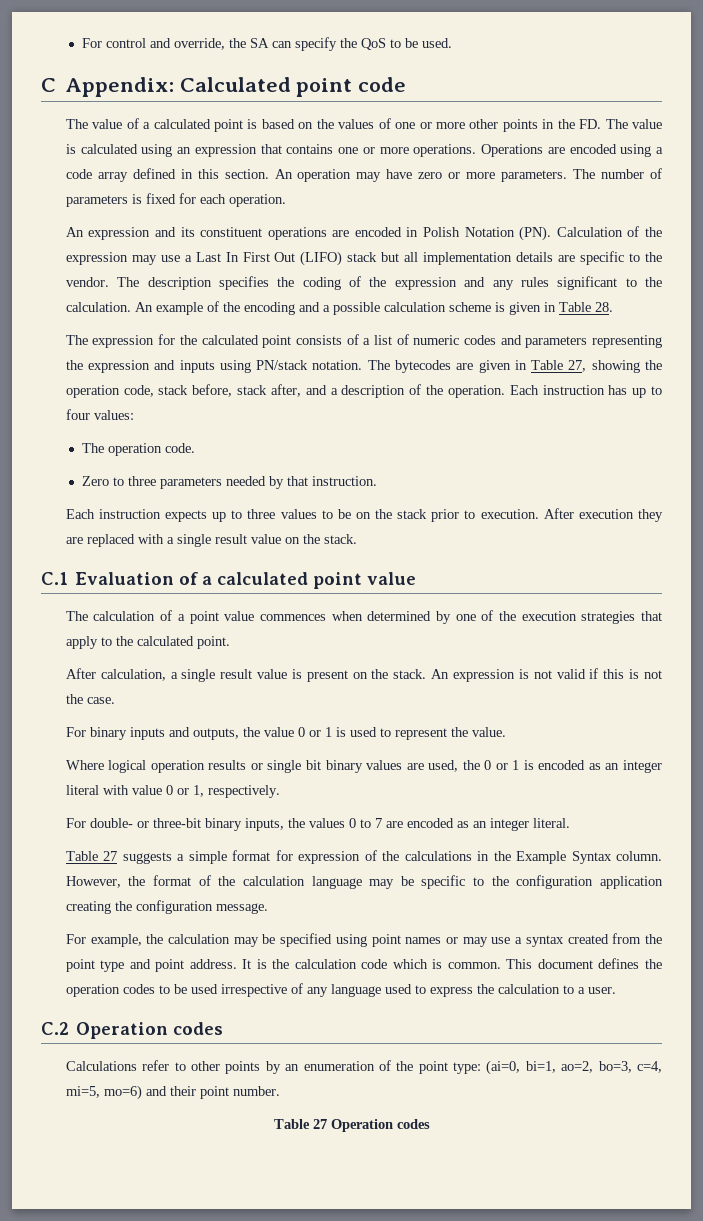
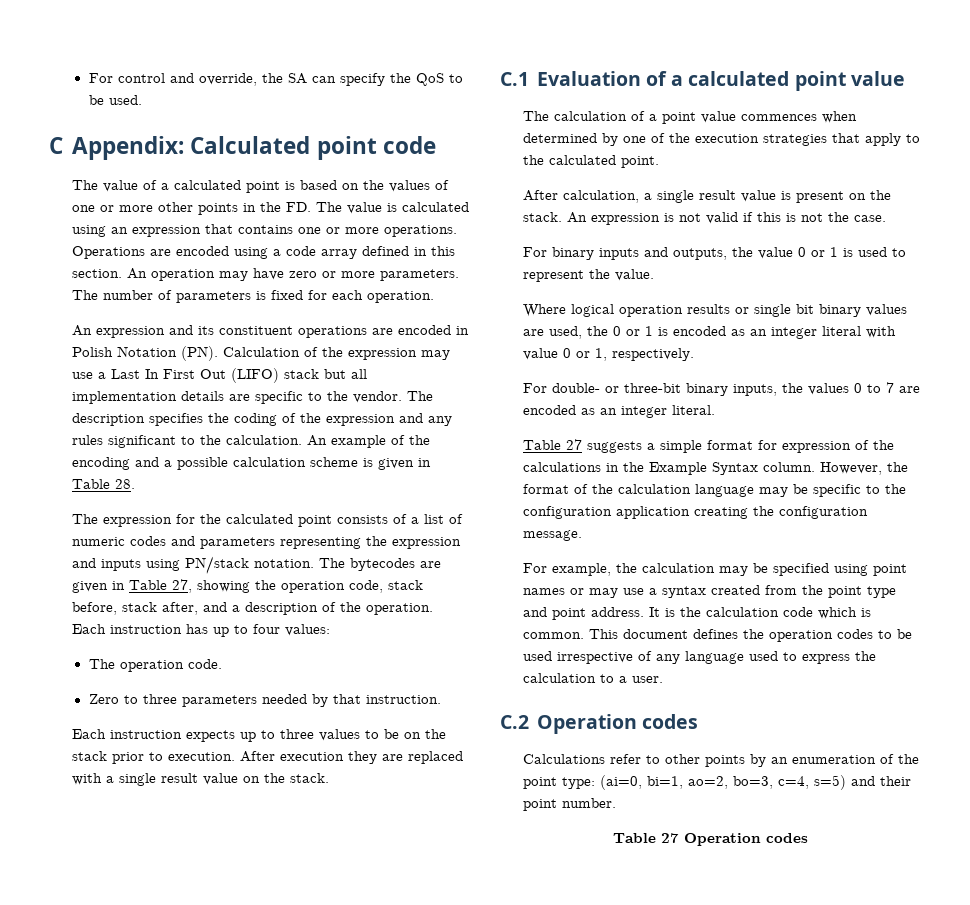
- Calculations refer to other points by an enumeration of the point type: (ai=0, bi=1, ao=2, bo=3, c=4, mi=5, mo=6) and their point number.
+ Calculations refer to other points by an enumeration of the point type: (ai=0, bi=1, ao=2, bo=3, c=4, s=5) and their point number.

